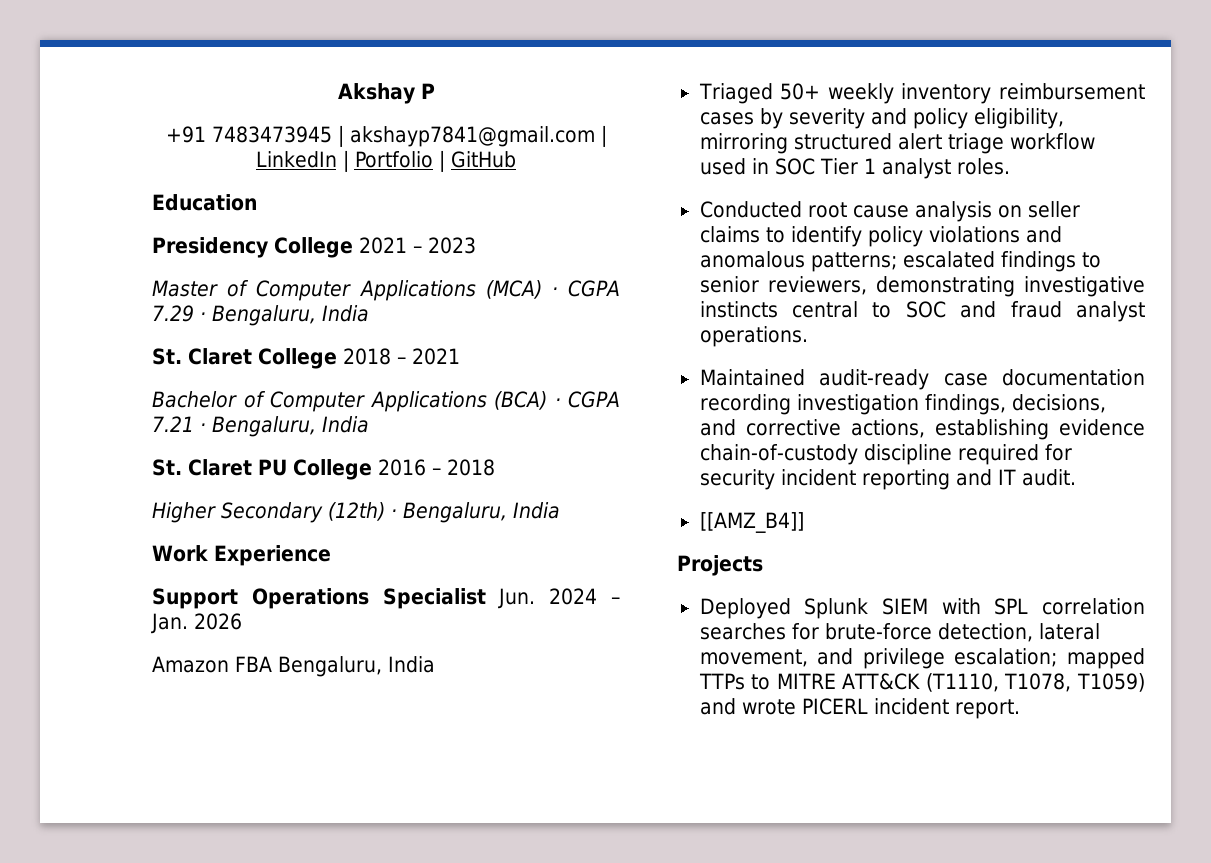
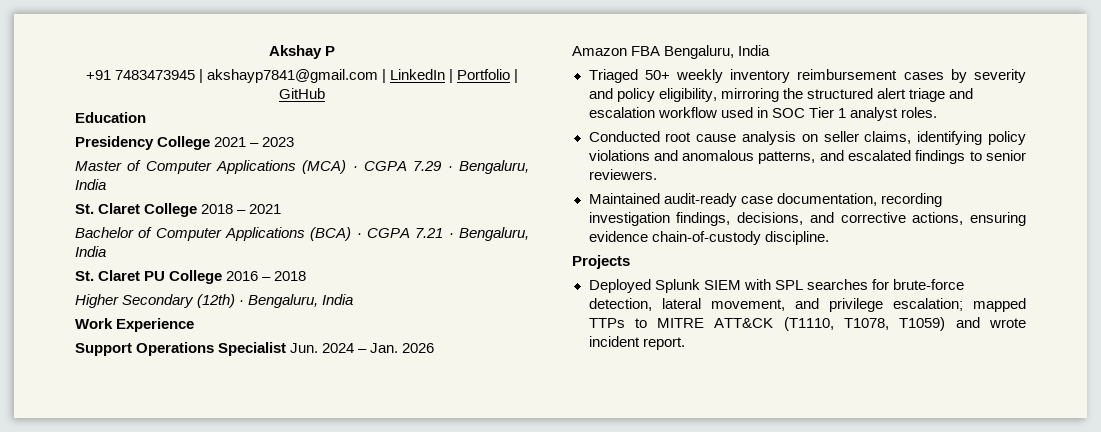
- Triaged 50+ weekly inventory reimbursement cases by severity and policy eligibility, mirroring structured alert triage workflow used in SOC Tier 1 analyst roles.
+ Triaged 50+ weekly inventory reimbursement cases by severity and policy eligibility, mirroring the structured alert triage and escalation workflow used in SOC Tier 1 analyst roles.
- Conducted root cause analysis on seller claims to identify policy violations and anomalous patterns; escalated findings to senior reviewers, demonstrating investigative instincts central to SOC and fraud analyst operations.
+ Conducted root cause analysis on seller claims, identifying policy violations and anomalous patterns, and escalated findings to senior reviewers.
- Maintained audit-ready case documentation recording investigation findings, decisions, and corrective actions, establishing evidence chain-of-custody discipline required for security incident reporting and IT audit.
- [[AMZ_B4]]
+ Maintained audit-ready case documentation, recording investigation findings, decisions, and corrective actions, ensuring evidence chain-of-custody discipline.
- Deployed Splunk SIEM with SPL correlation searches for brute-force detection, lateral movement, and privilege escalation; mapped TTPs to MITRE ATT&CK (T1110, T1078, T1059) and wrote PICERL incident report.
+ Deployed Splunk SIEM with SPL searches for brute-force detection, lateral movement, and privilege escalation; mapped TTPs to MITRE ATT&CK (T1110, T1078, T1059) and wrote incident report.

